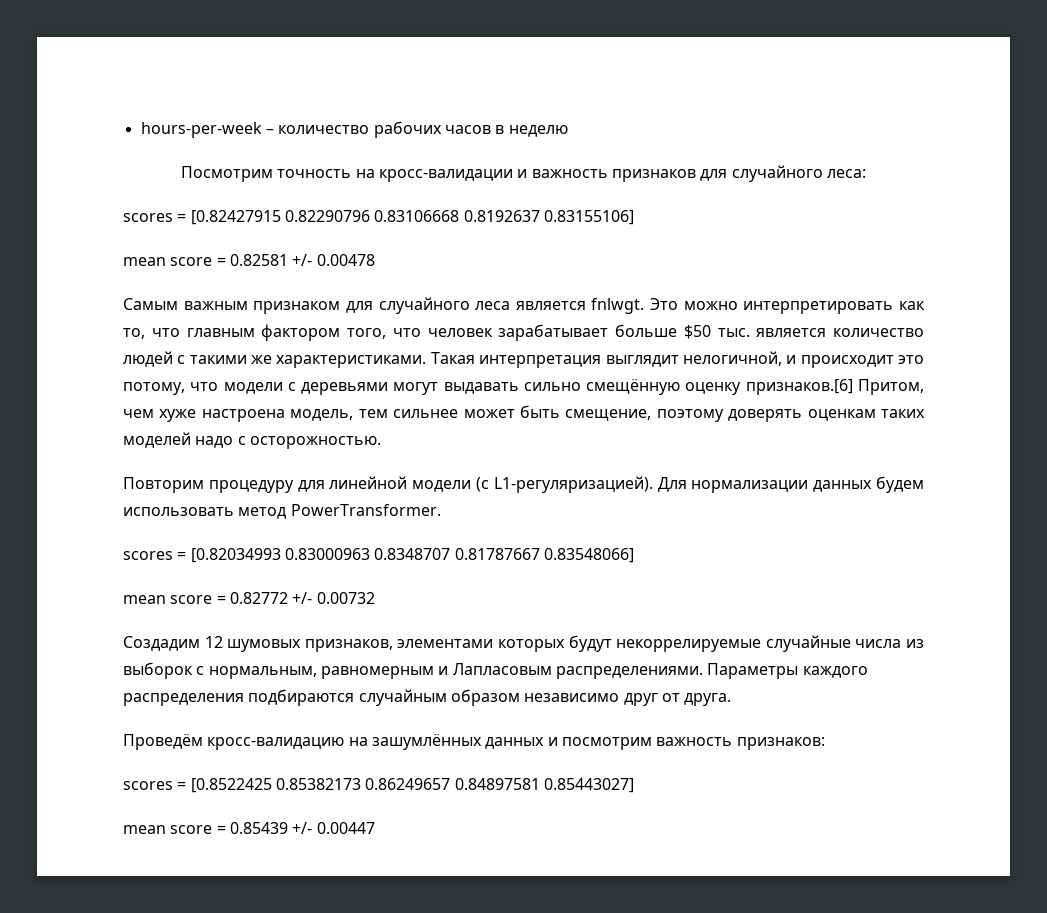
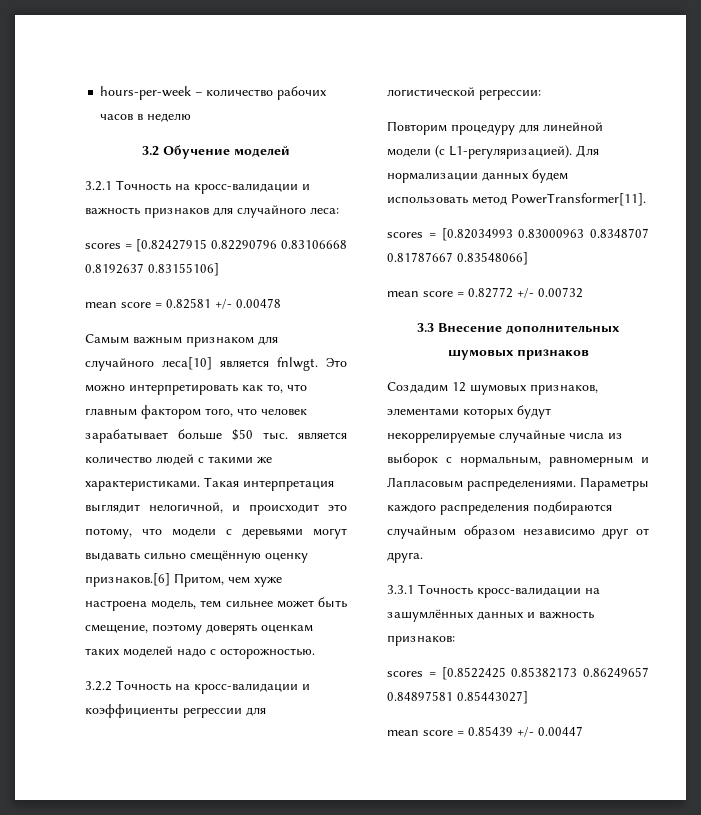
- Посмотрим точность на кросс-валидации и важность признаков для случайного леса:
+ 3.2 Обучение моделей
+ 3.2.1 Точность на кросс-валидации и важность признаков для случайного леса:
- Самым важным признаком для случайного леса является fnlwgt.
+ Самым важным признаком для случайного леса[10] является fnlwgt.
+ 3.2.2 Точность на кросс-валидации и коэффициенты регрессии для логистической регрессии:
- Для нормализации данных будем использовать метод PowerTransformer.
+ Для нормализации данных будем использовать метод PowerTransformer[11].
+ 3.3 Внесение дополнительных шумовых признаков
- Проведём кросс-валидацию на зашумлённых данных и посмотрим важность признаков:
+ 3.3.1 Точность кросс-валидации на зашумлённых данных и важность признаков:

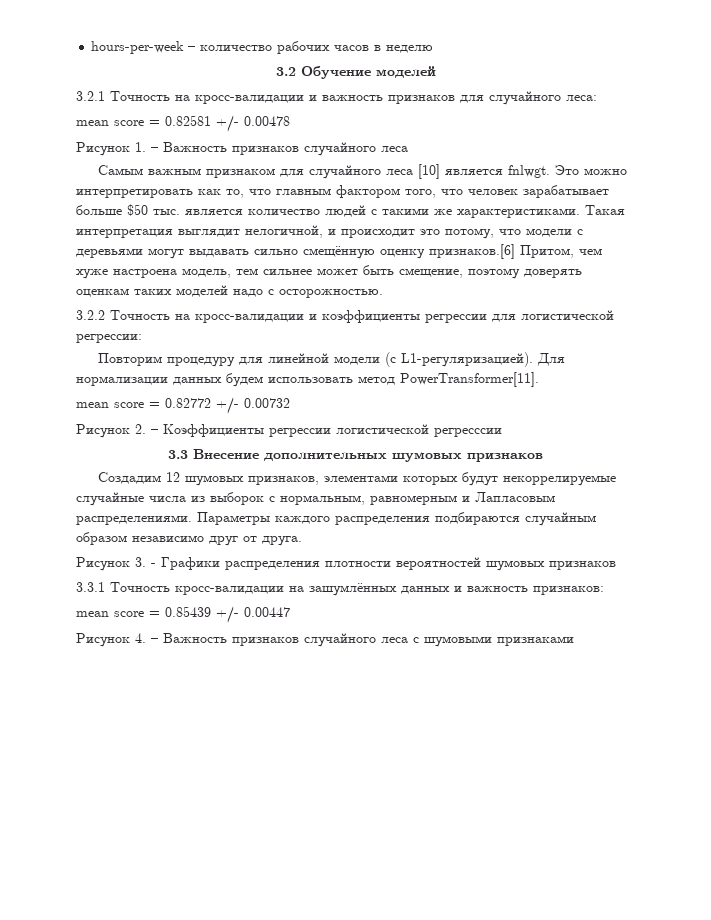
- scores = [0.82427915 0.82290796 0.83106668 0.8192637 0.83155106]
+ Рисунок 1. – Важность признаков случайного леса
- Самым важным признаком для случайного леса[10] является fnlwgt.
+ Самым важным признаком для случайного леса [10] является fnlwgt.
- scores = [0.82034993 0.83000963 0.8348707 0.81787667 0.83548066]
+ Рисунок 2. – Коэффициенты регрессии логистической регресссии
+ Рисунок 3. - Графики распределения плотности вероятностей шумовых признаков
- scores = [0.8522425 0.85382173 0.86249657 0.84897581 0.85443027]
+ Рисунок 4. – Важность признаков случайного леса с шумовыми признаками

